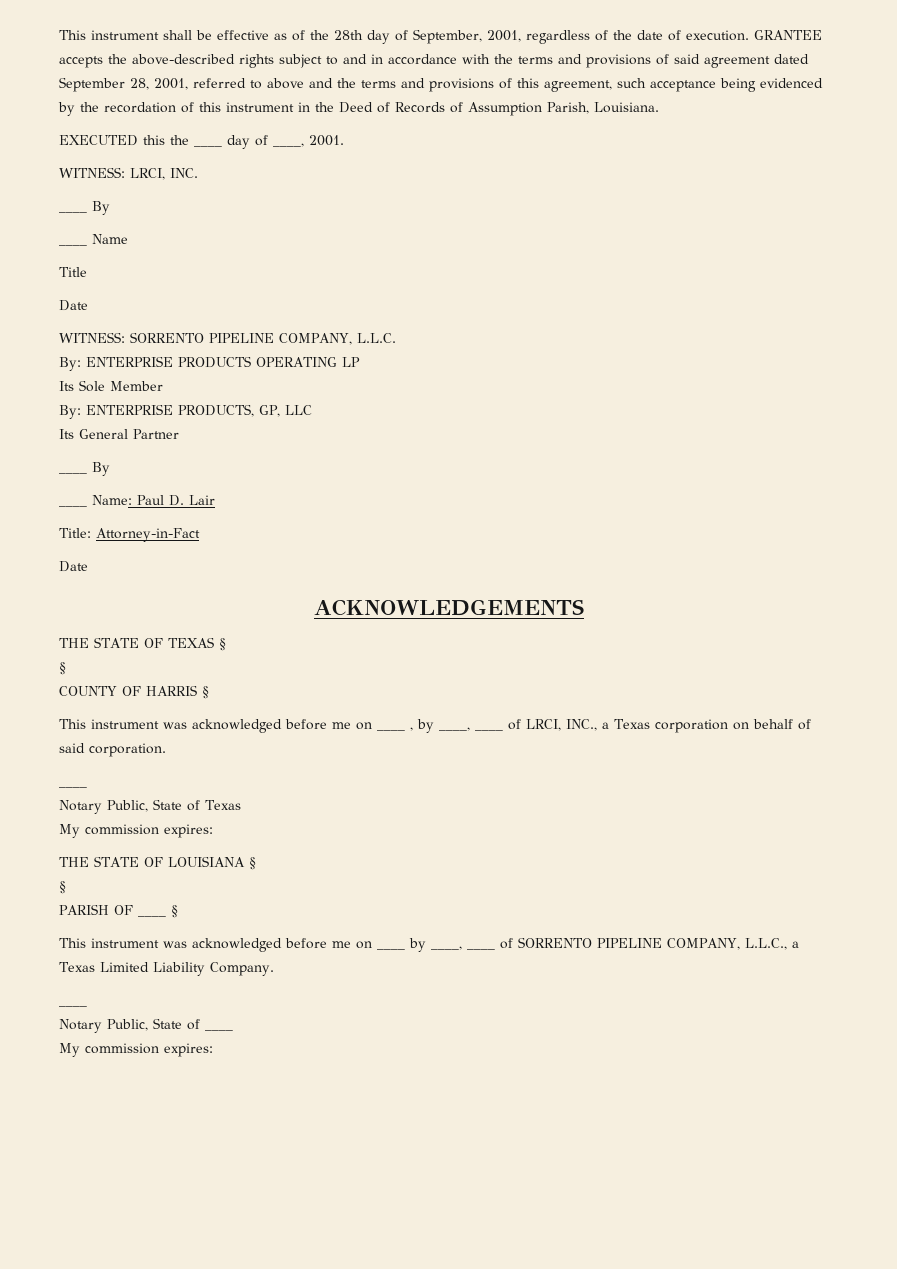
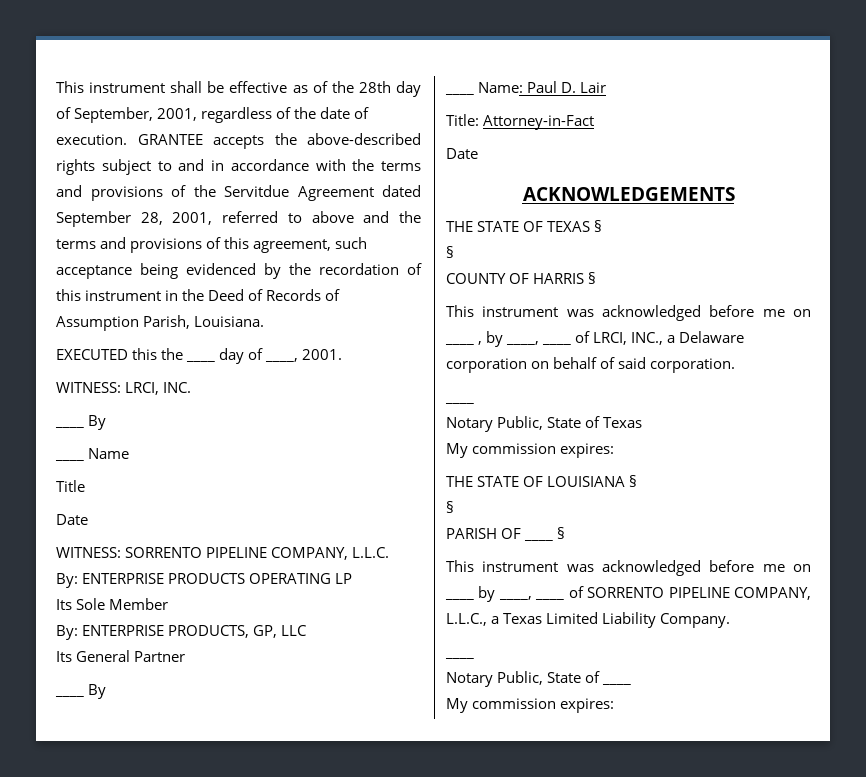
- GRANTEE accepts the above-described rights subject to and in accordance with the terms and provisions of said agreement dated September 28, 2001, referred to above and the terms and provisions of this agreement, such acceptance being evidenced by the recordation of this instrument in the Deed of Records of Assumption Parish, Louisiana.
+ GRANTEE accepts the above-described rights subject to and in accordance with the terms and provisions of the Servitdue Agreement dated September 28, 2001, referred to above and the terms and provisions of this agreement, such acceptance being evidenced by the recordation of this instrument in the Deed of Records of Assumption Parish, Louisiana.
- This instrument was acknowledged before me on ____ , by ____, ____ of LRCI, INC., a Texas corporation on behalf of said corporation.
+ This instrument was acknowledged before me on ____ , by ____, ____ of LRCI, INC., a Delaware corporation on behalf of said corporation.

